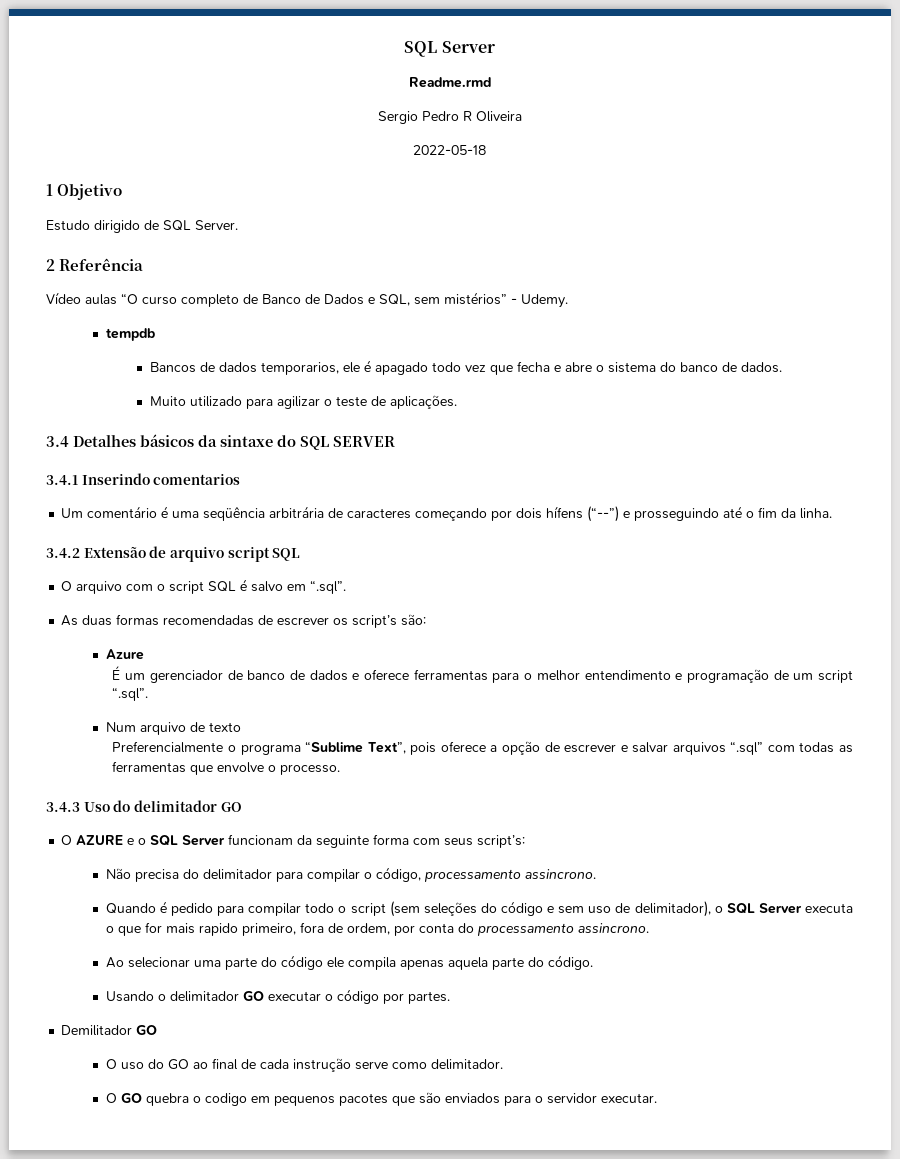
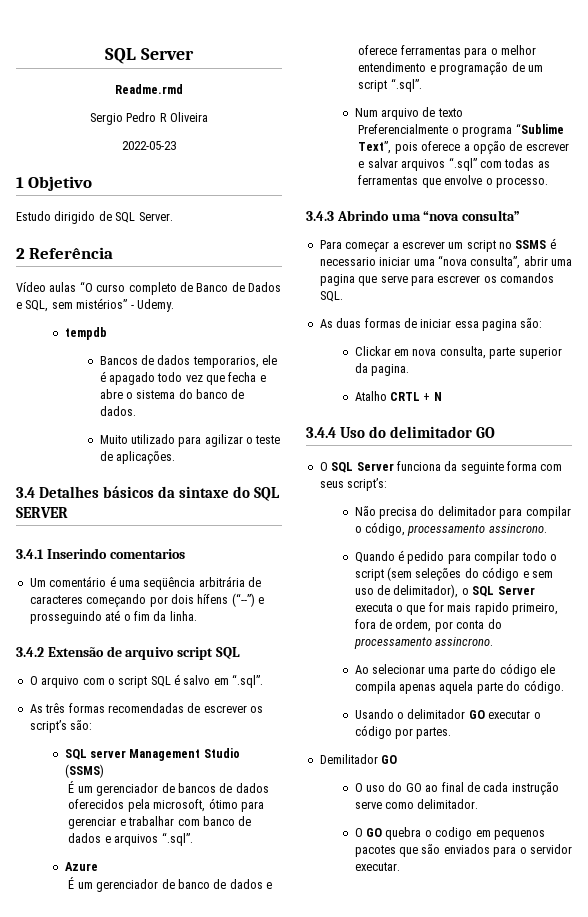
- 2022-05-18
+ 2022-05-23
- As duas formas recomendadas de escrever os script’s são:
+ As três formas recomendadas de escrever os script’s são:
+ SQL server Management Studio (SSMS)
+ É um gerenciador de bancos de dados oferecidos pela microsoft, ótimo para gerenciar e trabalhar com banco de dados e arquivos “.sql”.
- 3.4.3 Uso do delimitador GO
+ 3.4.3 Abrindo uma “nova consulta”
+ Para começar a escrever um script no SSMS é necessario iniciar uma “nova consulta”, abrir uma pagina que serve para escrever os comandos SQL.
+ As duas formas de iniciar essa pagina são:
+ Clickar em nova consulta, parte superior da pagina.
+ Atalho CRTL + N
+ 3.4.4 Uso do delimitador GO
- O AZURE e o SQL Server funcionam da seguinte forma com seus script’s:
+ O SQL Server funciona da seguinte forma com seus script’s:

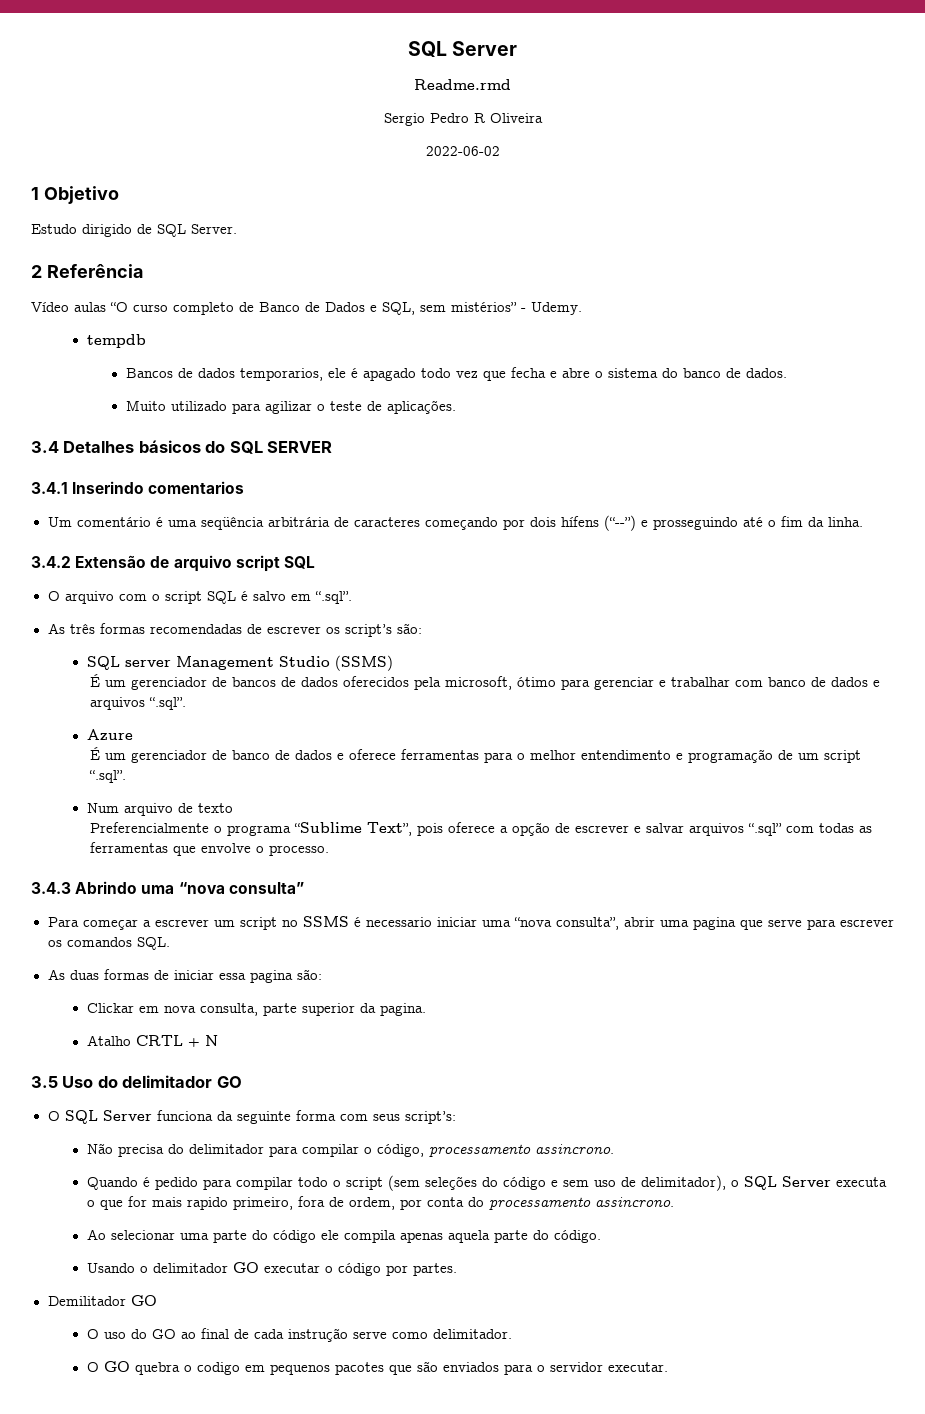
- 2022-05-23
+ 2022-06-02
- 3.4 Detalhes básicos da sintaxe do SQL SERVER
+ 3.4 Detalhes básicos do SQL SERVER
- 3.4.4 Uso do delimitador GO
+ 3.5 Uso do delimitador GO

